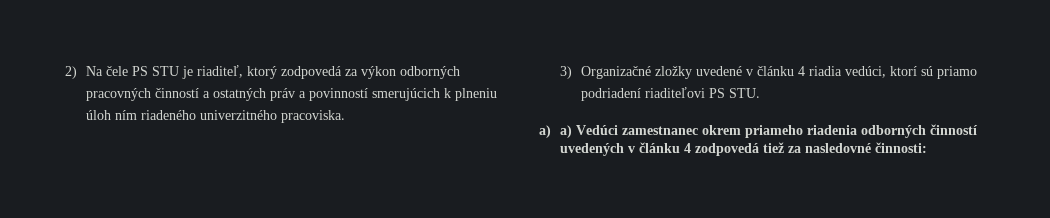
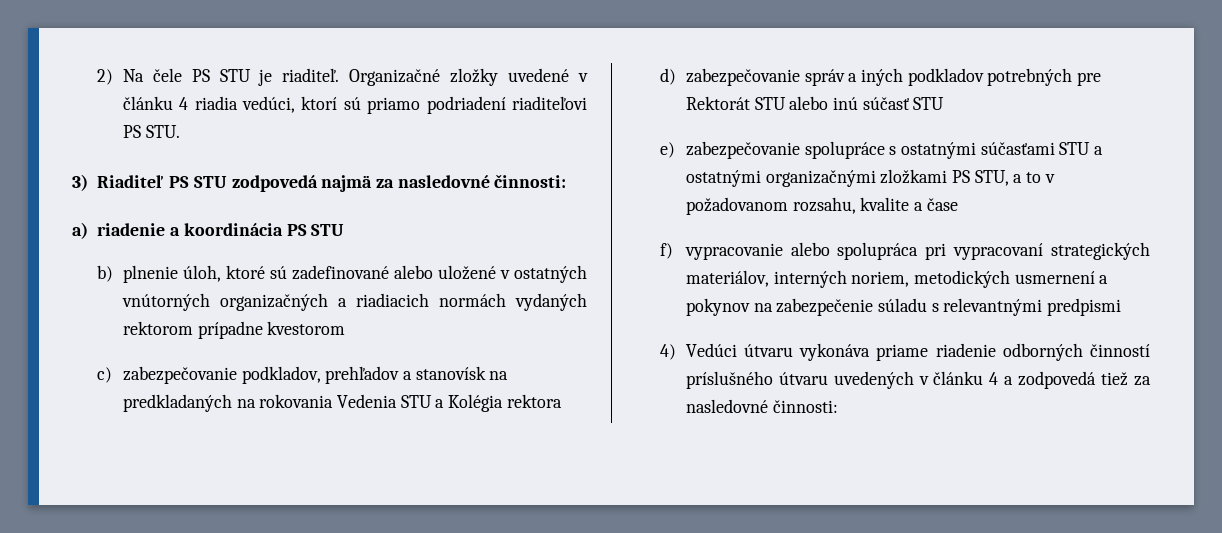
- 2) Na čele PS STU je riaditeľ, ktorý zodpovedá za výkon odborných pracovných činností a ostatných práv a povinností smerujúcich k plneniu úloh ním riadeného univerzitného pracoviska.
- 3) Organizačné zložky uvedené v článku 4 riadia vedúci, ktorí sú priamo podriadení riaditeľovi PS STU.
+ 2) Na čele PS STU je riaditeľ. Organizačné zložky uvedené v článku 4 riadia vedúci, ktorí sú priamo podriadení riaditeľovi PS STU.
- a) a) Vedúci zamestnanec okrem priameho riadenia odborných činností uvedených v článku 4 zodpovedá tiež za nasledovné činnosti:
+ 3) Riaditeľ PS STU zodpovedá najmä za nasledovné činnosti:
+ a) riadenie a koordinácia PS STU
+ b) plnenie úloh, ktoré sú zadefinované alebo uložené v ostatných vnútorných organizačných a riadiacich normách vydaných rektorom prípadne kvestorom
+ c) zabezpečovanie podkladov, prehľadov a stanovísk na predkladaných na rokovania Vedenia STU a Kolégia rektora
+ d) zabezpečovanie správ a iných podkladov potrebných pre Rektorát STU alebo inú súčasť STU
+ e) zabezpečovanie spolupráce s ostatnými súčasťami STU a ostatnými organizačnými zložkami PS STU, a to v požadovanom rozsahu, kvalite a čase
+ f) vypracovanie alebo spolupráca pri vypracovaní strategických materiálov, interných noriem, metodických usmernení a pokynov na zabezpečenie súladu s relevantnými predpismi
+ 4) Vedúci útvaru vykonáva priame riadenie odborných činností príslušného útvaru uvedených v článku 4 a zodpovedá tiež za nasledovné činnosti:

